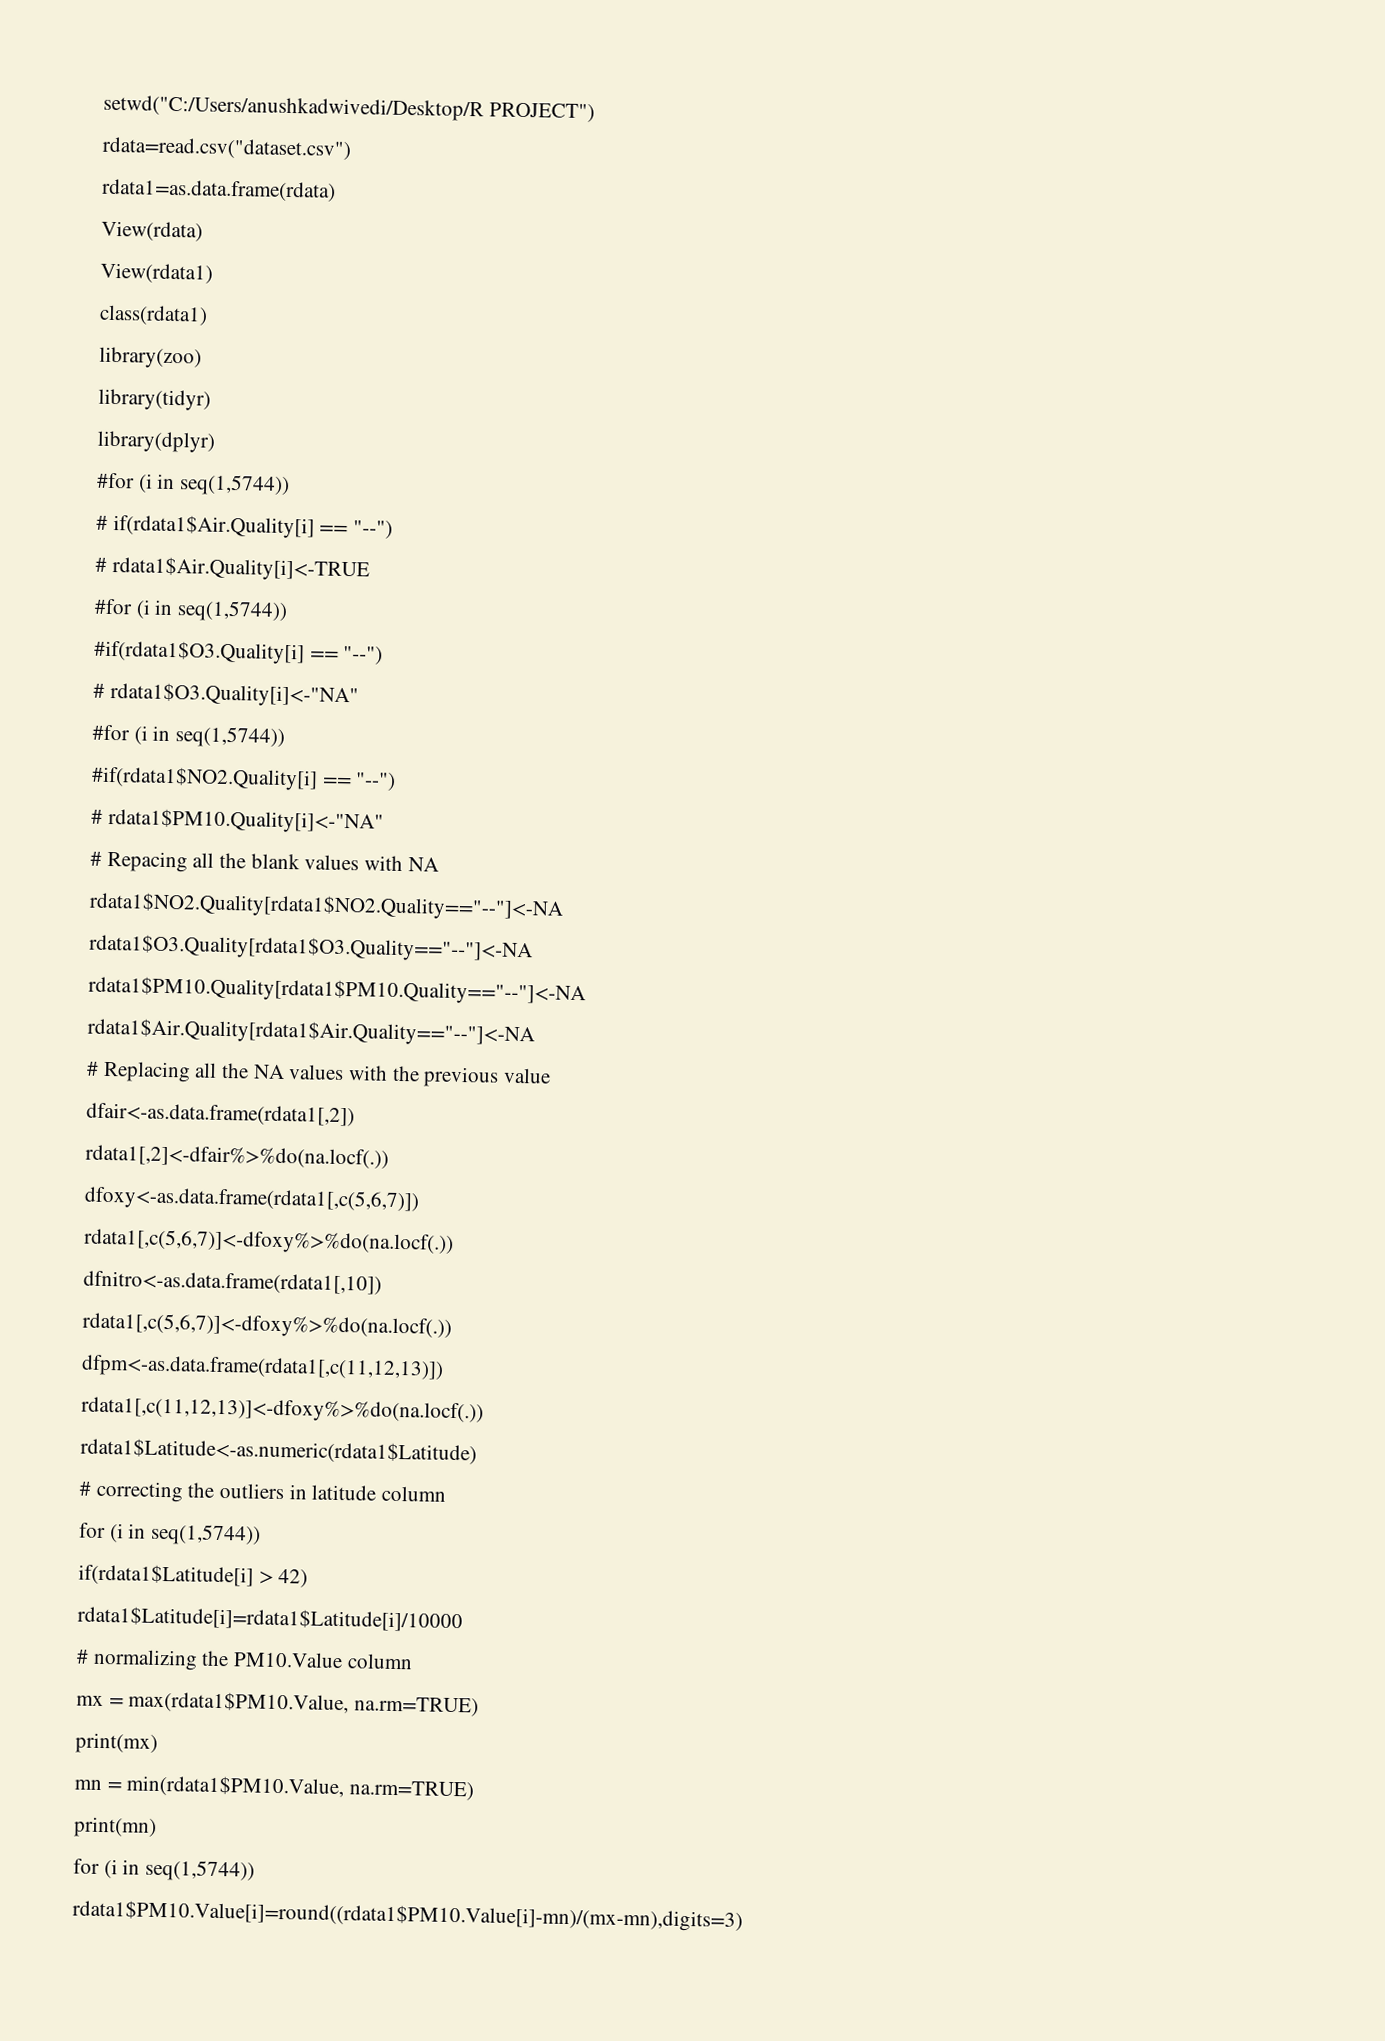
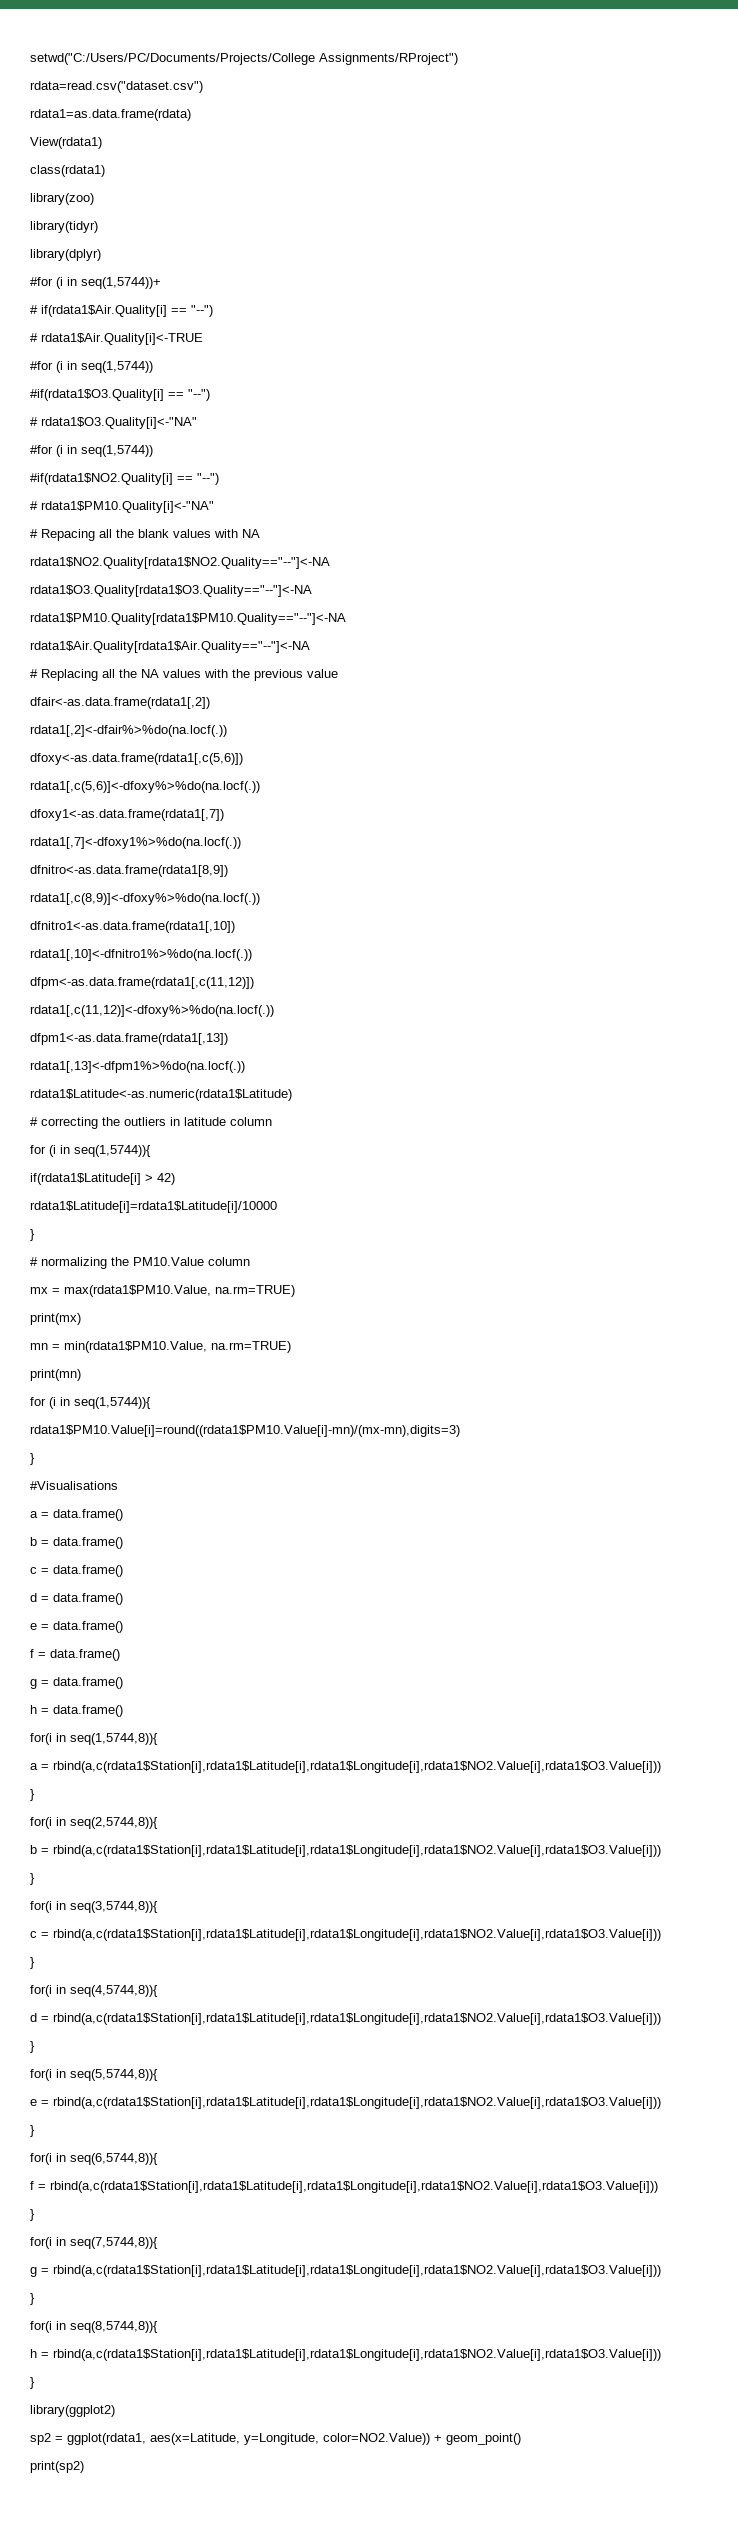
- setwd("C:/Users/anushkadwivedi/Desktop/R PROJECT")
+ setwd("C:/Users/PC/Documents/Projects/College Assignments/RProject")
- View(rdata)
  library(dplyr)
- #for (i in seq(1,5744))
+ #for (i in seq(1,5744))+
- dfoxy<-as.data.frame(rdata1[,c(5,6,7)])
- rdata1[,c(5,6,7)]<-dfoxy%>%do(na.locf(.))
- dfnitro<-as.data.frame(rdata1[,10])
- rdata1[,c(5,6,7)]<-dfoxy%>%do(na.locf(.))
- dfpm<-as.data.frame(rdata1[,c(11,12,13)])
- rdata1[,c(11,12,13)]<-dfoxy%>%do(na.locf(.))
+ dfoxy<-as.data.frame(rdata1[,c(5,6)])
+ rdata1[,c(5,6)]<-dfoxy%>%do(na.locf(.))
+ dfoxy1<-as.data.frame(rdata1[,7])
+ rdata1[,7]<-dfoxy1%>%do(na.locf(.))
+ dfnitro<-as.data.frame(rdata1[8,9])
+ rdata1[,c(8,9)]<-dfoxy%>%do(na.locf(.))
+ dfnitro1<-as.data.frame(rdata1[,10])
+ rdata1[,10]<-dfnitro1%>%do(na.locf(.))
+ dfpm<-as.data.frame(rdata1[,c(11,12)])
+ rdata1[,c(11,12)]<-dfoxy%>%do(na.locf(.))
+ dfpm1<-as.data.frame(rdata1[,13])
+ rdata1[,13]<-dfpm1%>%do(na.locf(.))
  # correcting the outliers in latitude column
- for (i in seq(1,5744))
+ for (i in seq(1,5744)){
  rdata1$Latitude[i]=rdata1$Latitude[i]/10000
+ }
  print(mn)
- for (i in seq(1,5744))
+ for (i in seq(1,5744)){
  rdata1$PM10.Value[i]=round((rdata1$PM10.Value[i]-mn)/(mx-mn),digits=3)
+ }
+ #Visualisations
+ a = data.frame()
+ b = data.frame()
+ c = data.frame()
+ d = data.frame()
+ e = data.frame()
+ f = data.frame()
+ g = data.frame()
+ h = data.frame()
+ for(i in seq(1,5744,8)){
+ a = rbind(a,c(rdata1$Station[i],rdata1$Latitude[i],rdata1$Longitude[i],rdata1$NO2.Value[i],rdata1$O3.Value[i]))
+ }
+ for(i in seq(2,5744,8)){
+ b = rbind(a,c(rdata1$Station[i],rdata1$Latitude[i],rdata1$Longitude[i],rdata1$NO2.Value[i],rdata1$O3.Value[i]))
+ }
+ for(i in seq(3,5744,8)){
+ c = rbind(a,c(rdata1$Station[i],rdata1$Latitude[i],rdata1$Longitude[i],rdata1$NO2.Value[i],rdata1$O3.Value[i]))
+ }
+ for(i in seq(4,5744,8)){
+ d = rbind(a,c(rdata1$Station[i],rdata1$Latitude[i],rdata1$Longitude[i],rdata1$NO2.Value[i],rdata1$O3.Value[i]))
+ }
+ for(i in seq(5,5744,8)){
+ e = rbind(a,c(rdata1$Station[i],rdata1$Latitude[i],rdata1$Longitude[i],rdata1$NO2.Value[i],rdata1$O3.Value[i]))
+ }
+ for(i in seq(6,5744,8)){
+ f = rbind(a,c(rdata1$Station[i],rdata1$Latitude[i],rdata1$Longitude[i],rdata1$NO2.Value[i],rdata1$O3.Value[i]))
+ }
+ for(i in seq(7,5744,8)){
+ g = rbind(a,c(rdata1$Station[i],rdata1$Latitude[i],rdata1$Longitude[i],rdata1$NO2.Value[i],rdata1$O3.Value[i]))
+ }
+ for(i in seq(8,5744,8)){
+ h = rbind(a,c(rdata1$Station[i],rdata1$Latitude[i],rdata1$Longitude[i],rdata1$NO2.Value[i],rdata1$O3.Value[i]))
+ }
+ library(ggplot2)
+ sp2 = ggplot(rdata1, aes(x=Latitude, y=Longitude, color=NO2.Value)) + geom_point()
+ print(sp2)

